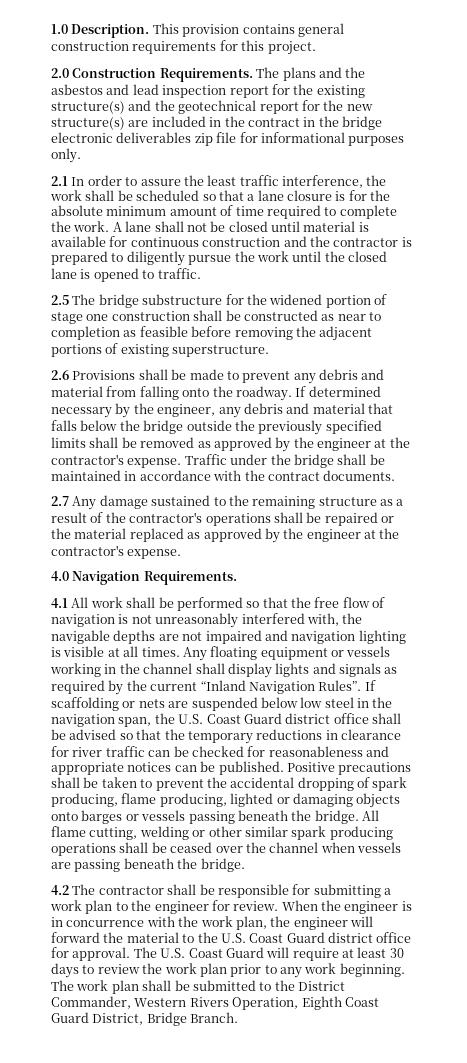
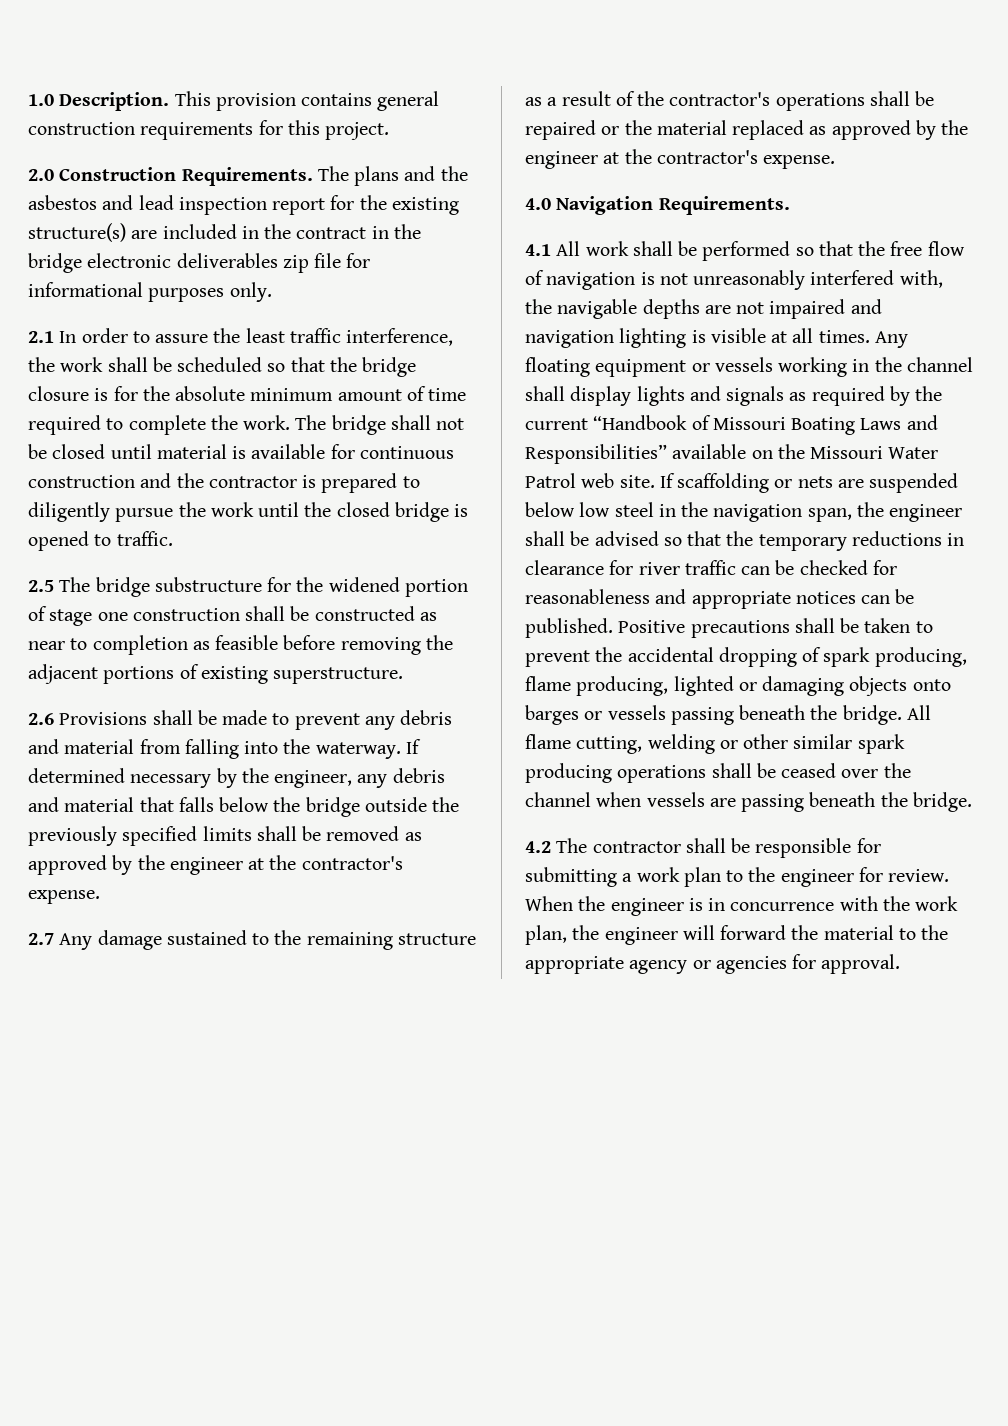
- The plans and the asbestos and lead inspection report for the existing structure(s) and the geotechnical report for the new structure(s) are included in the contract in the bridge electronic deliverables zip file for informational purposes only.
+ The plans and the asbestos and lead inspection report for the existing structure(s) are included in the contract in the bridge electronic deliverables zip file for informational purposes only.
- 2.1 In order to assure the least traffic interference, the work shall be scheduled so that a lane closure is for the absolute minimum amount of time required to complete the work.
+ 2.1 In order to assure the least traffic interference, the work shall be scheduled so that the bridge closure is for the absolute minimum amount of time required to complete the work.
- A lane shall not be closed until material is available for continuous construction and the contractor is prepared to diligently pursue the work until the closed lane is opened to traffic.
+ The bridge shall not be closed until material is available for continuous construction and the contractor is prepared to diligently pursue the work until the closed bridge is opened to traffic.
- 2.6 Provisions shall be made to prevent any debris and material from falling onto the roadway.
+ 2.6 Provisions shall be made to prevent any debris and material from falling into the waterway.
- Traffic under the bridge shall be maintained in accordance with the contract documents.
- Any floating equipment or vessels working in the channel shall display lights and signals as required by the current “Inland Navigation Rules”.
+ Any floating equipment or vessels working in the channel shall display lights and signals as required by the current “Handbook of Missouri Boating Laws and Responsibilities” available on the Missouri Water Patrol web site.
- If scaffolding or nets are suspended below low steel in the navigation span, the U.S. Coast Guard district office shall be advised so that the temporary reductions in clearance for river traffic can be checked for reasonableness and appropriate notices can be published.
+ If scaffolding or nets are suspended below low steel in the navigation span, the engineer shall be advised so that the temporary reductions in clearance for river traffic can be checked for reasonableness and appropriate notices can be published.
- When the engineer is in concurrence with the work plan, the engineer will forward the material to the U.S. Coast Guard district office for approval. The U.S. Coast Guard will require at least 30 days to review the work plan prior to any work beginning. The work plan shall be submitted to the District Commander, Western Rivers Operation, Eighth Coast Guard District, Bridge Branch.
+ When the engineer is in concurrence with the work plan, the engineer will forward the material to the appropriate agency or agencies for approval.

